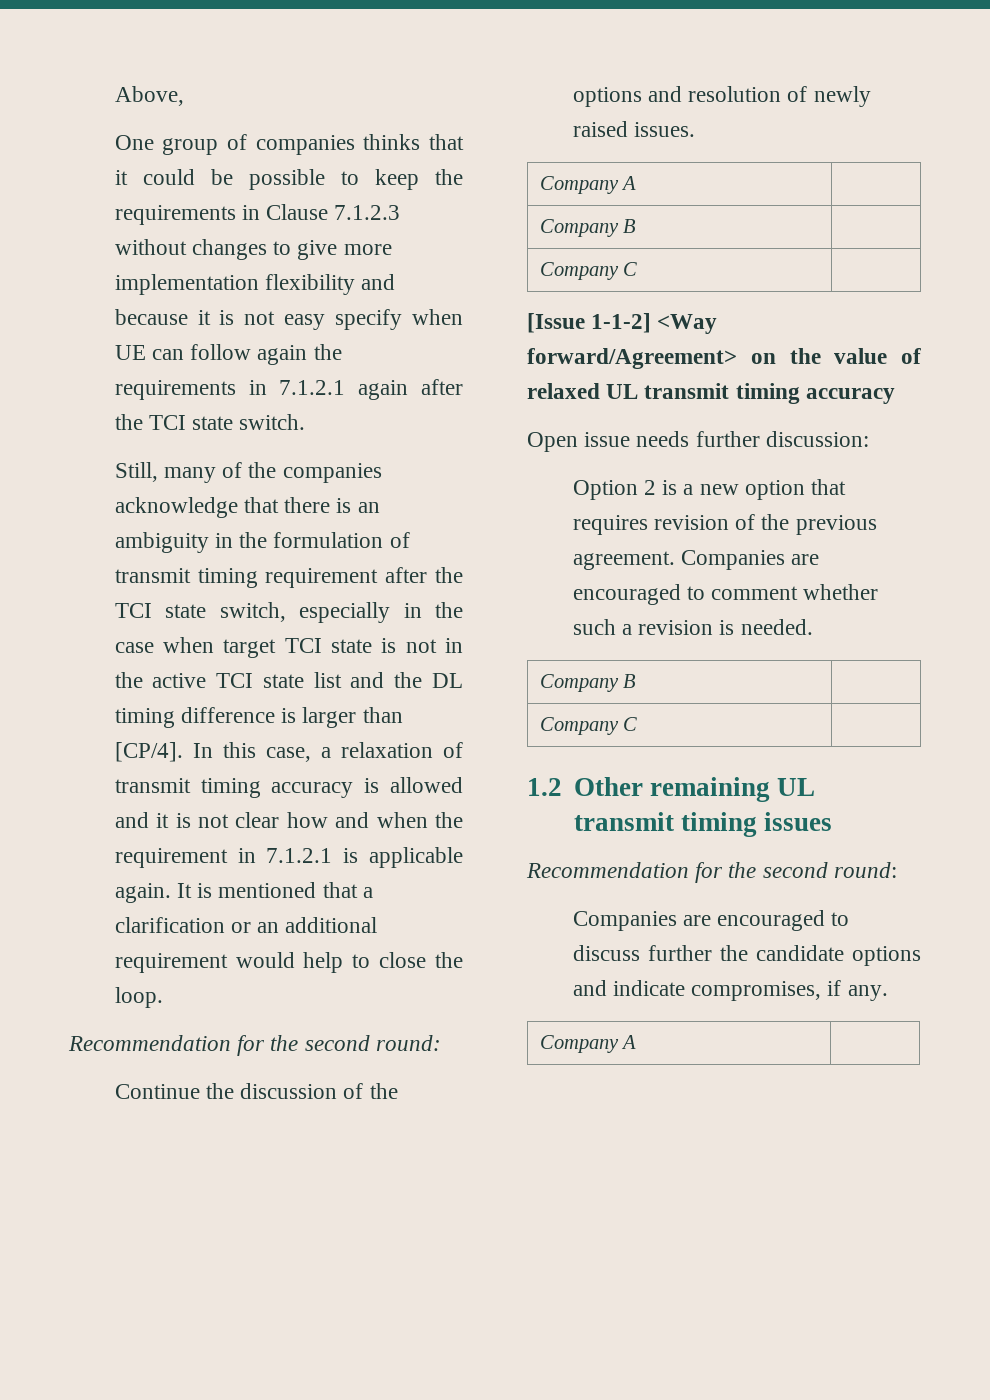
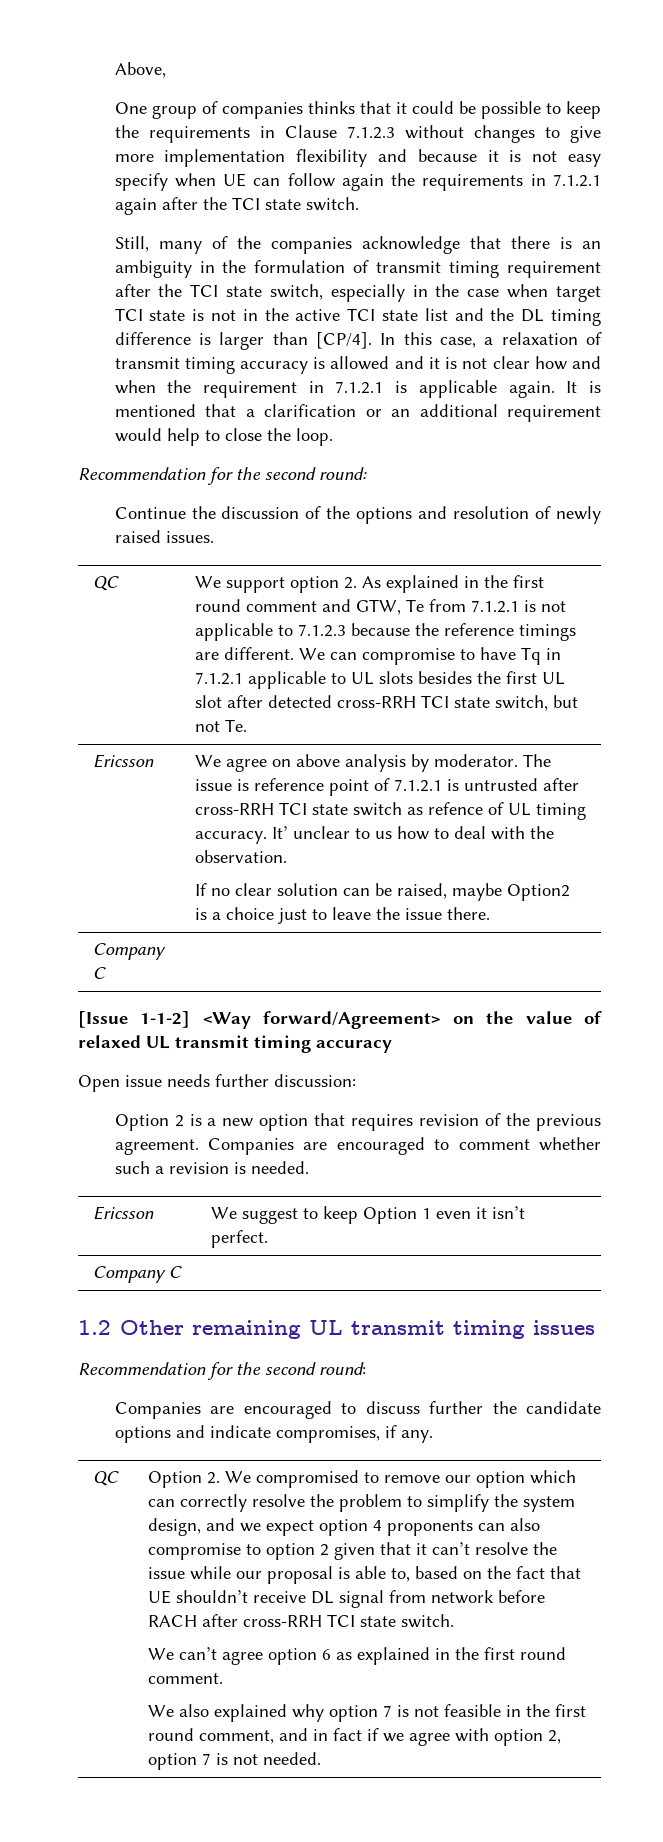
  Continue the discussion of the options and resolution of newly raised issues.
- Company A |
- Company B |
+ QC | We support option 2. As explained in the first round comment and GTW, Te from 7.1.2.1 is not applicable to 7.1.2.3 because the reference timings are different. We can compromise to have Tq in 7.1.2.1 applicable to UL slots besides the first UL slot after detected cross-RRH TCI state switch, but not Te.
+ Ericsson | We agree on above analysis by moderator. The issue is reference point of 7.1.2.1 is untrusted after cross-RRH TCI state switch as refence of UL timing accuracy. It’ unclear to us how to deal with the observation.
+ If no clear solution can be raised, maybe Option2 is a choice just to leave the issue there.
  Companies are encouraged to comment whether such a revision is needed.
- Company B |
+ Ericsson | We suggest to keep Option 1 even it isn’t perfect.
  Companies are encouraged to discuss further the candidate options and indicate compromises, if any.
- Company A
+ QC | Option 2. We compromised to remove our option which can correctly resolve the problem to simplify the system design, and we expect option 4 proponents can also compromise to option 2 given that it can’t resolve the issue while our proposal is able to, based on the fact that UE shouldn’t receive DL signal from network before RACH after cross-RRH TCI state switch.
+ We can’t agree option 6 as explained in the first round comment.
+ We also explained why option 7 is not feasible in the first round comment, and in fact if we agree with option 2, option 7 is not needed.

